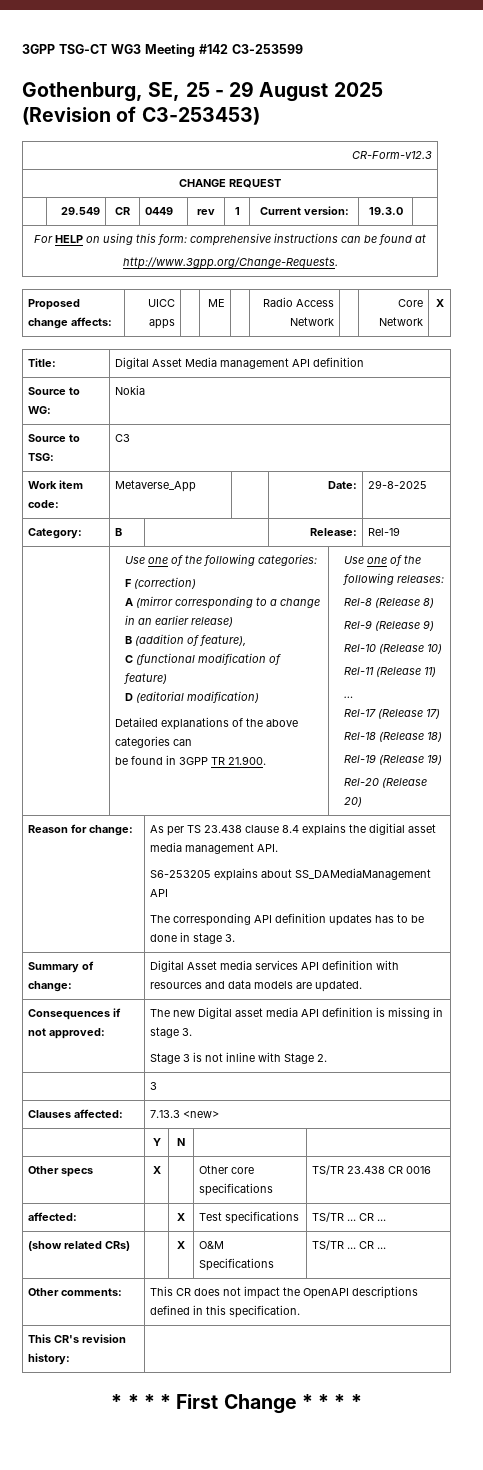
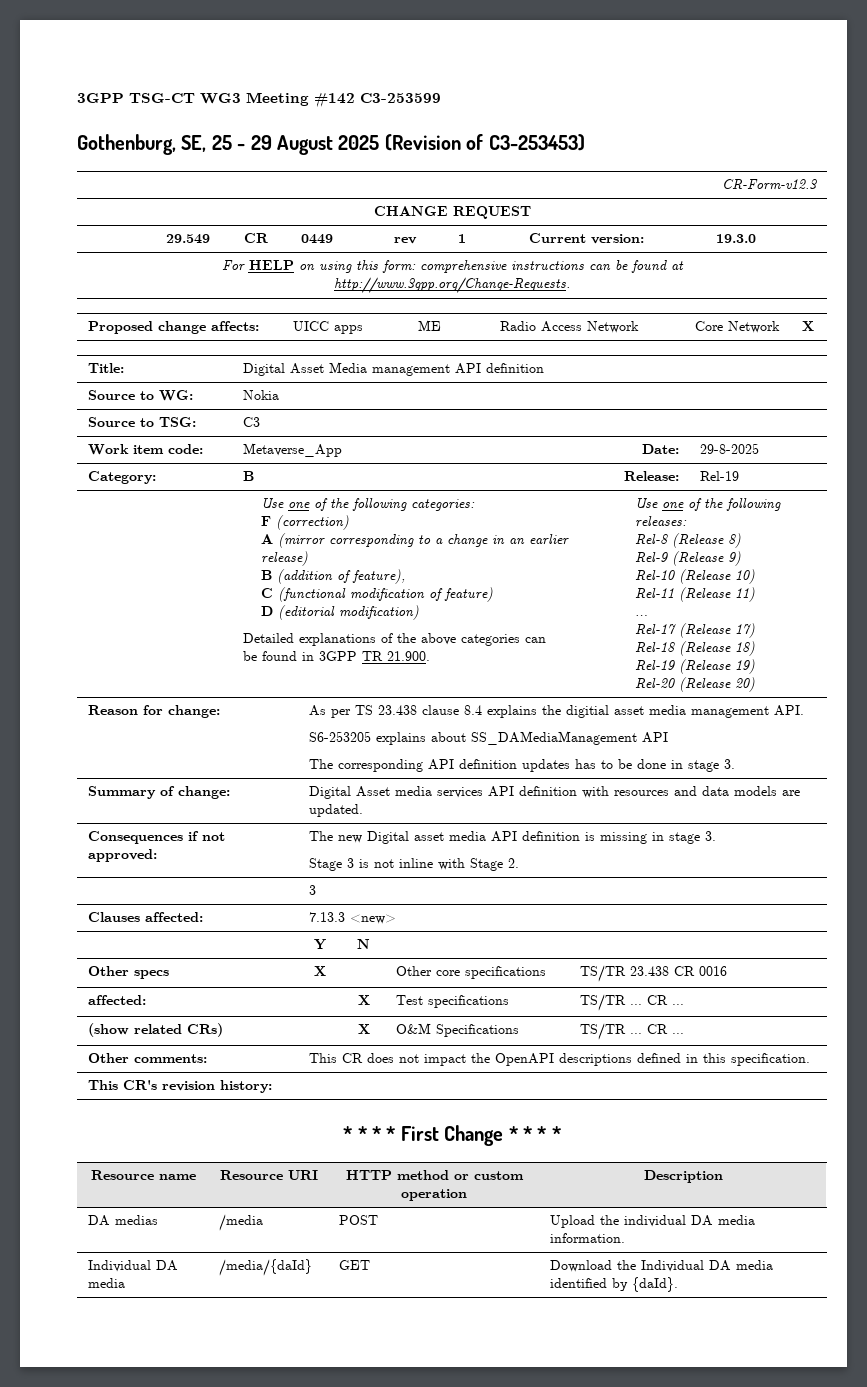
+ Resource name | Resource URI | HTTP method or custom operation | Description
+ DA medias | /media | POST | Upload the individual DA media information.
+ Individual DA media | /media/{daId} | GET | Download the Individual DA media identified by {daId}.

